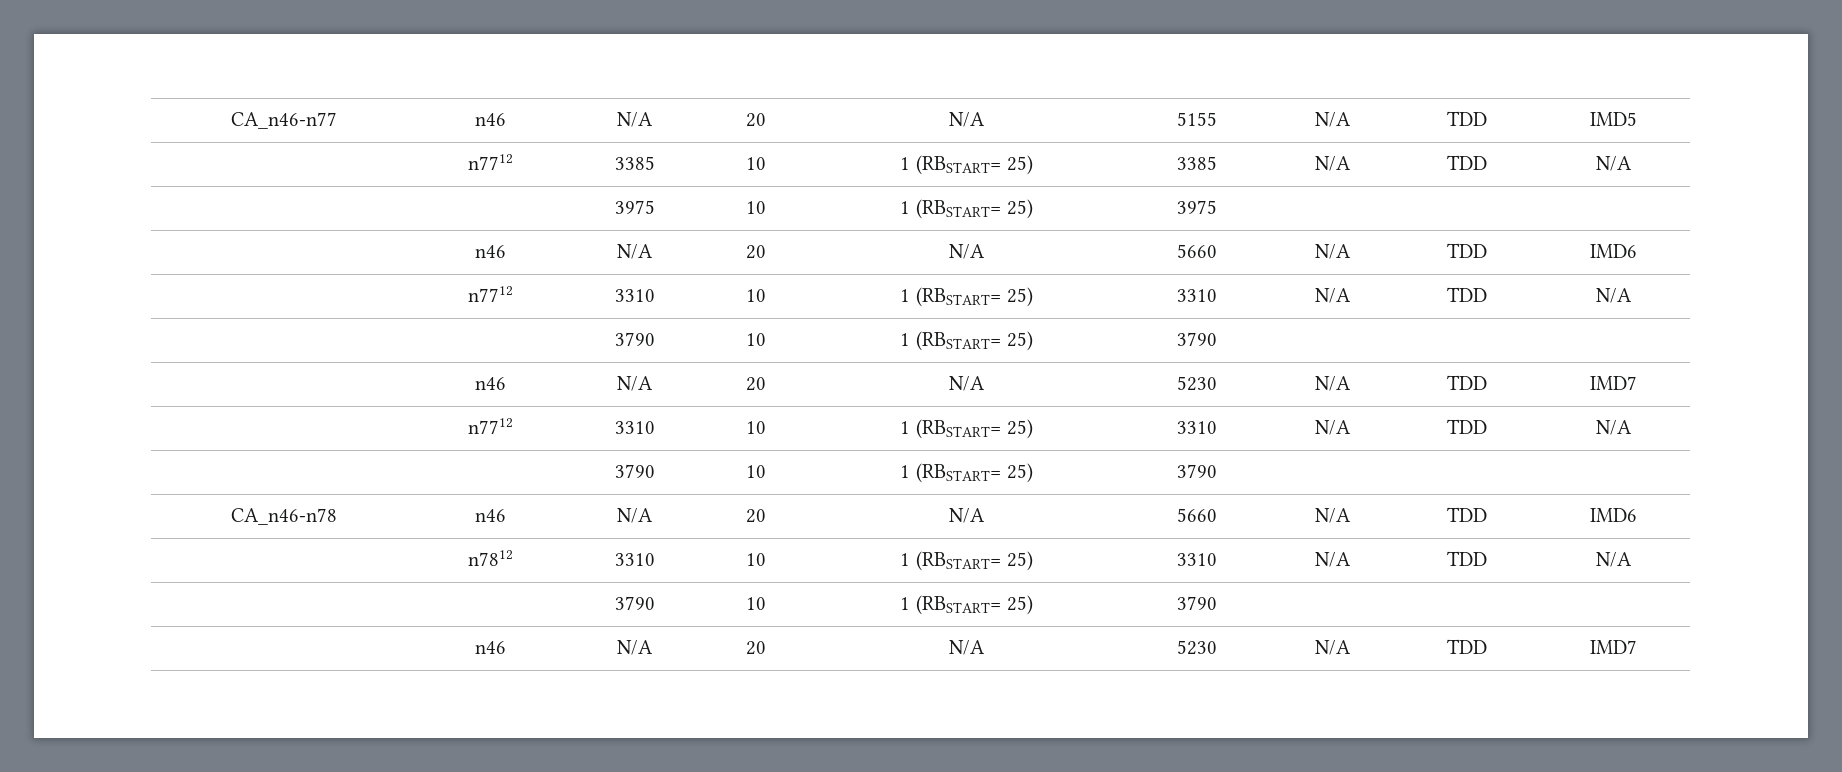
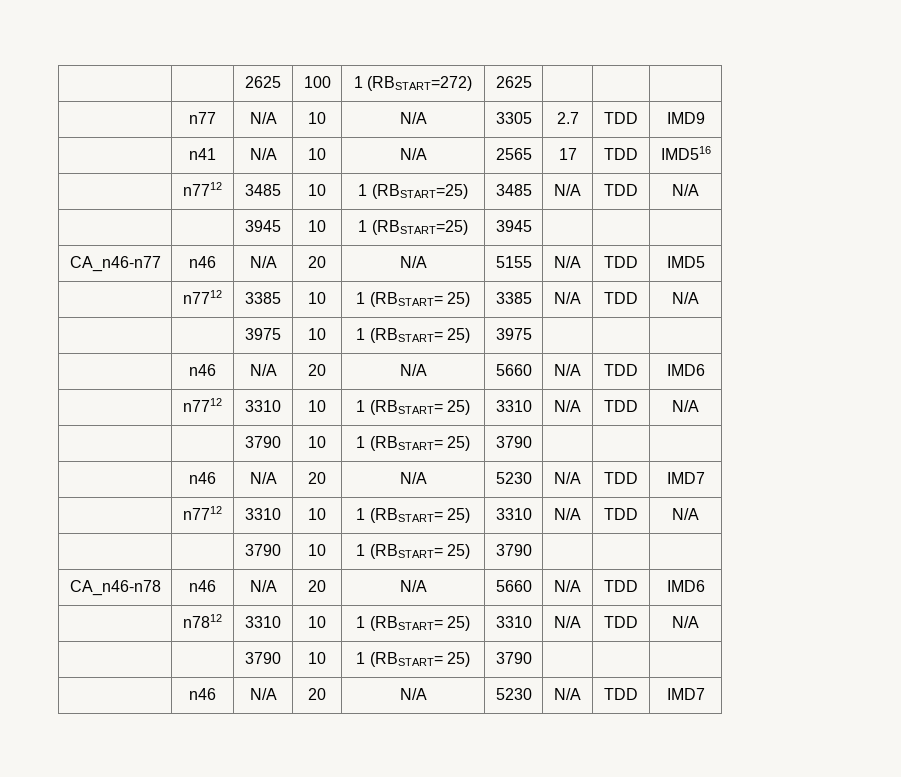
+ | | 2625 | 100 | 1 (RBSTART=272) | 2625 | | |
+ | n77 | N/A | 10 | N/A | 3305 | 2.7 | TDD | IMD9
+ | n41 | N/A | 10 | N/A | 2565 | 17 | TDD | IMD516
+ | n7712 | 3485 | 10 | 1 (RBSTART=25) | 3485 | N/A | TDD | N/A
+ | | 3945 | 10 | 1 (RBSTART=25) | 3945 | | |

